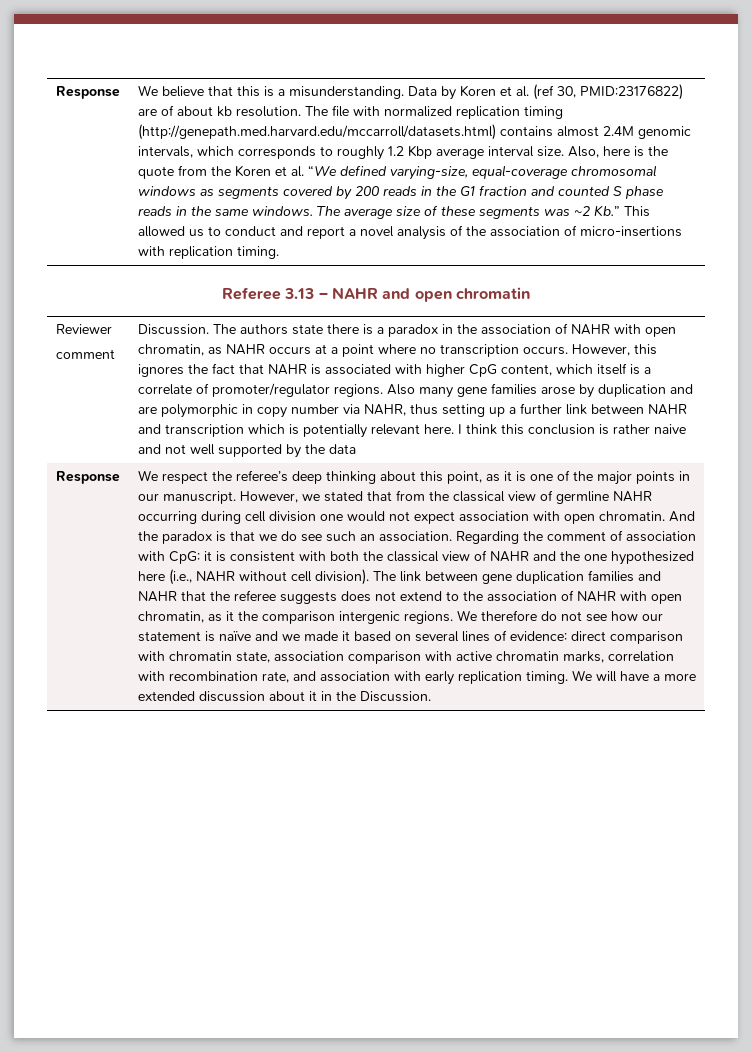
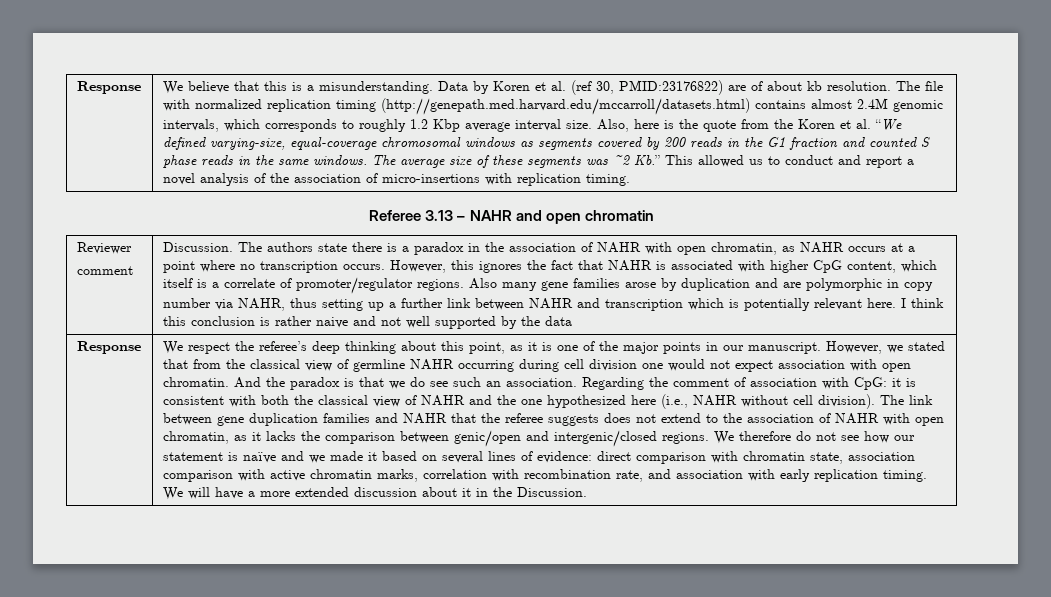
- The link between gene duplication families and NAHR that the referee suggests does not extend to the association of NAHR with open chromatin, as it the comparison intergenic regions.
+ The link between gene duplication families and NAHR that the referee suggests does not extend to the association of NAHR with open chromatin, as it lacks the comparison between genic/open and intergenic/closed regions.

